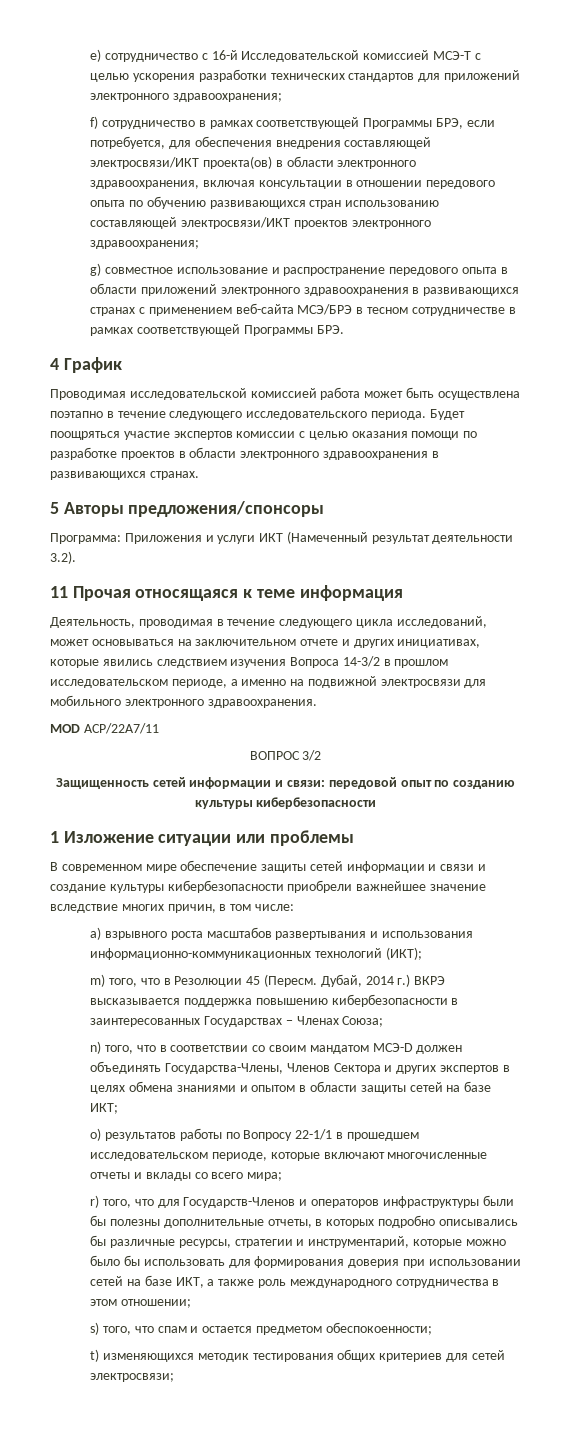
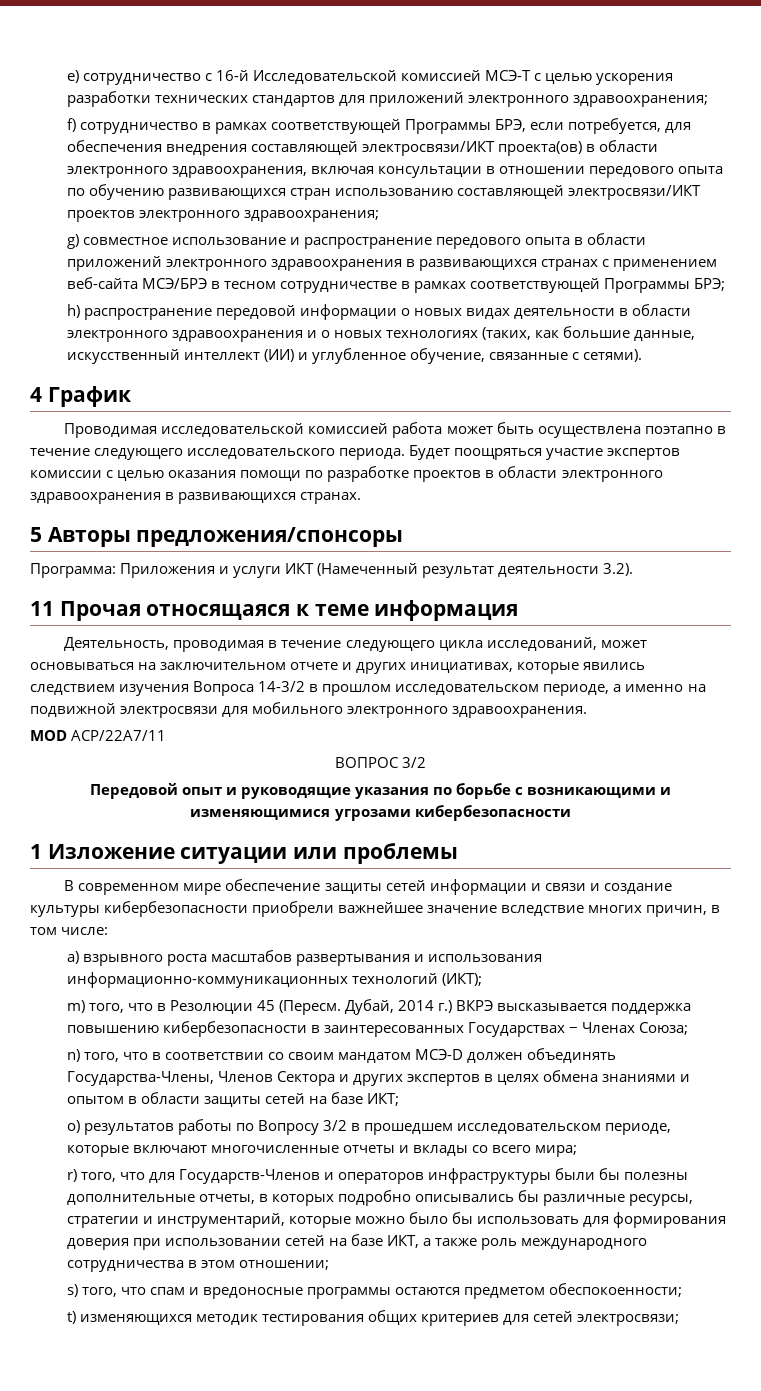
- g) совместное использование и распространение передового опыта в области приложений электронного здравоохранения в развивающихся странах с применением веб-сайта МСЭ/БРЭ в тесном сотрудничестве в рамках соответствующей Программы БРЭ.
+ g) совместное использование и распространение передового опыта в области приложений электронного здравоохранения в развивающихся странах с применением веб-сайта МСЭ/БРЭ в тесном сотрудничестве в рамках соответствующей Программы БРЭ;
+ h) распространение передовой информации о новых видах деятельности в области электронного здравоохранения и о новых технологиях (таких, как большие данные, искусственный интеллект (ИИ) и углубленное обучение, связанные с сетями).
- Защищенность сетей информации и связи: передовой опыт по созданию культуры кибербезопасности
+ Передовой опыт и руководящие указания по борьбе с возникающими и изменяющимися угрозами кибербезопасности
- o) результатов работы по Вопросу 22-1/1 в прошедшем исследовательском периоде, которые включают многочисленные отчеты и вклады со всего мира;
+ o) результатов работы по Вопросу 3/2 в прошедшем исследовательском периоде, которые включают многочисленные отчеты и вклады со всего мира;
- s) того, что спам и остается предметом обеспокоенности;
+ s) того, что спам и вредоносные программы остаются предметом обеспокоенности;

